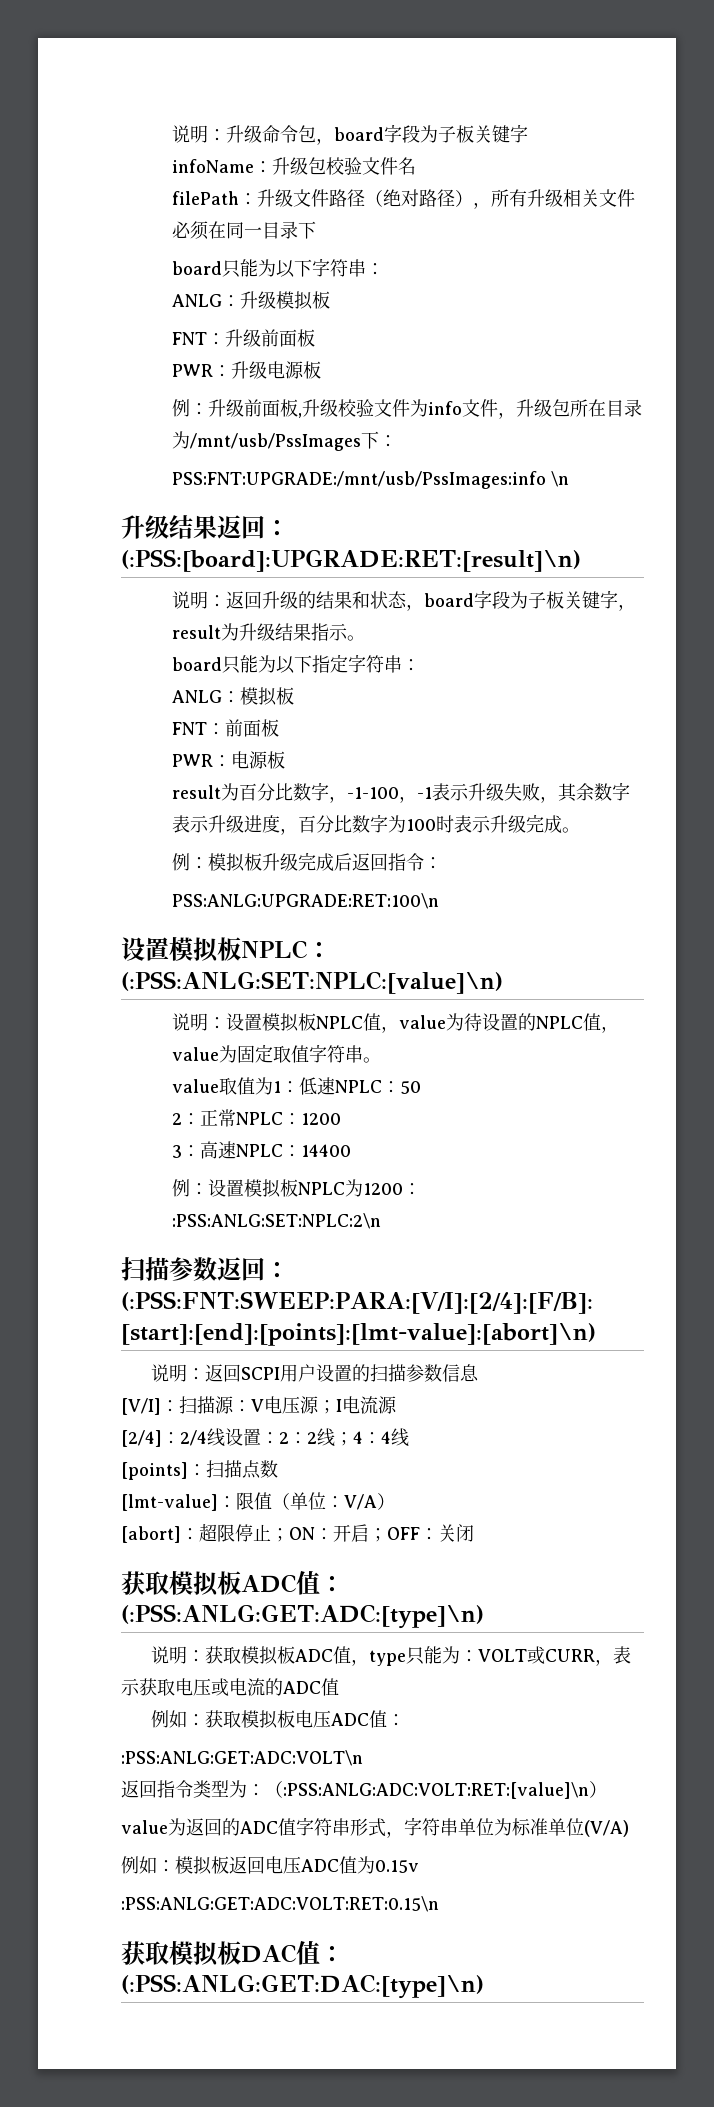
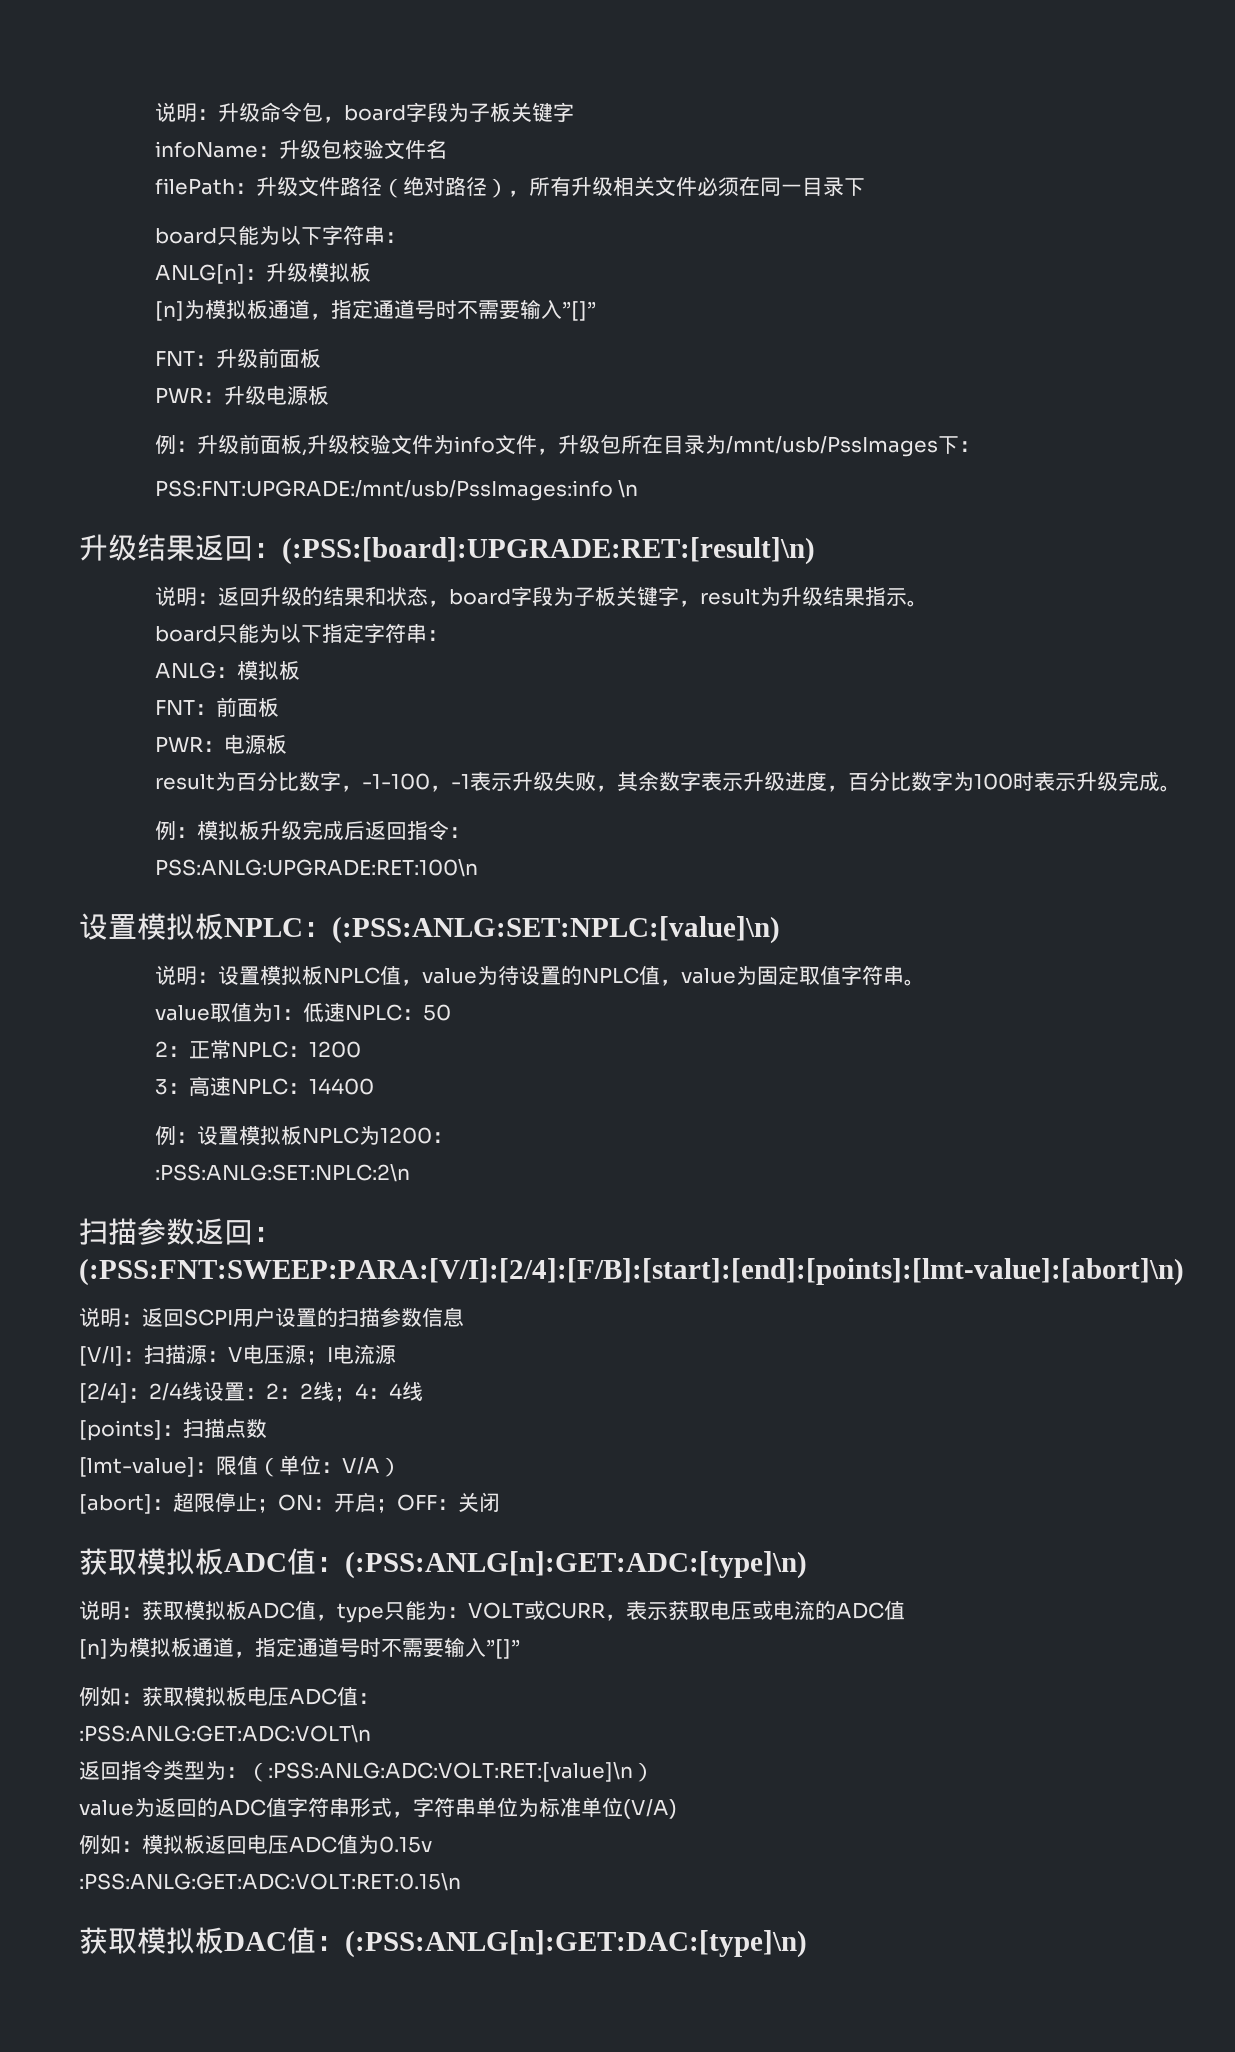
- ANLG：升级模拟板
+ ANLG[n]：升级模拟板
+ [n]为模拟板通道，指定通道号时不需要输入”[]”
- 获取模拟板ADC值：(:PSS:ANLG:GET:ADC:[type]\n)
+ 获取模拟板ADC值：(:PSS:ANLG[n]:GET:ADC:[type]\n)
  说明：获取模拟板ADC值，type只能为：VOLT或CURR，表示获取电压或电流的ADC值
+ [n]为模拟板通道，指定通道号时不需要输入”[]”
- 获取模拟板DAC值：(:PSS:ANLG:GET:DAC:[type]\n)
+ 获取模拟板DAC值：(:PSS:ANLG[n]:GET:DAC:[type]\n)

